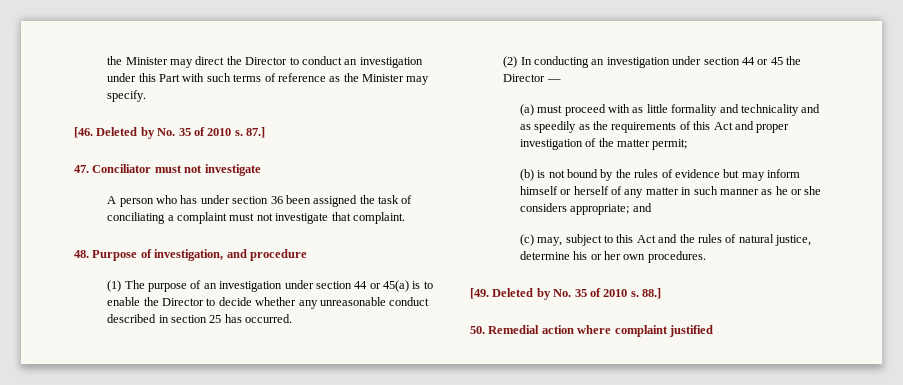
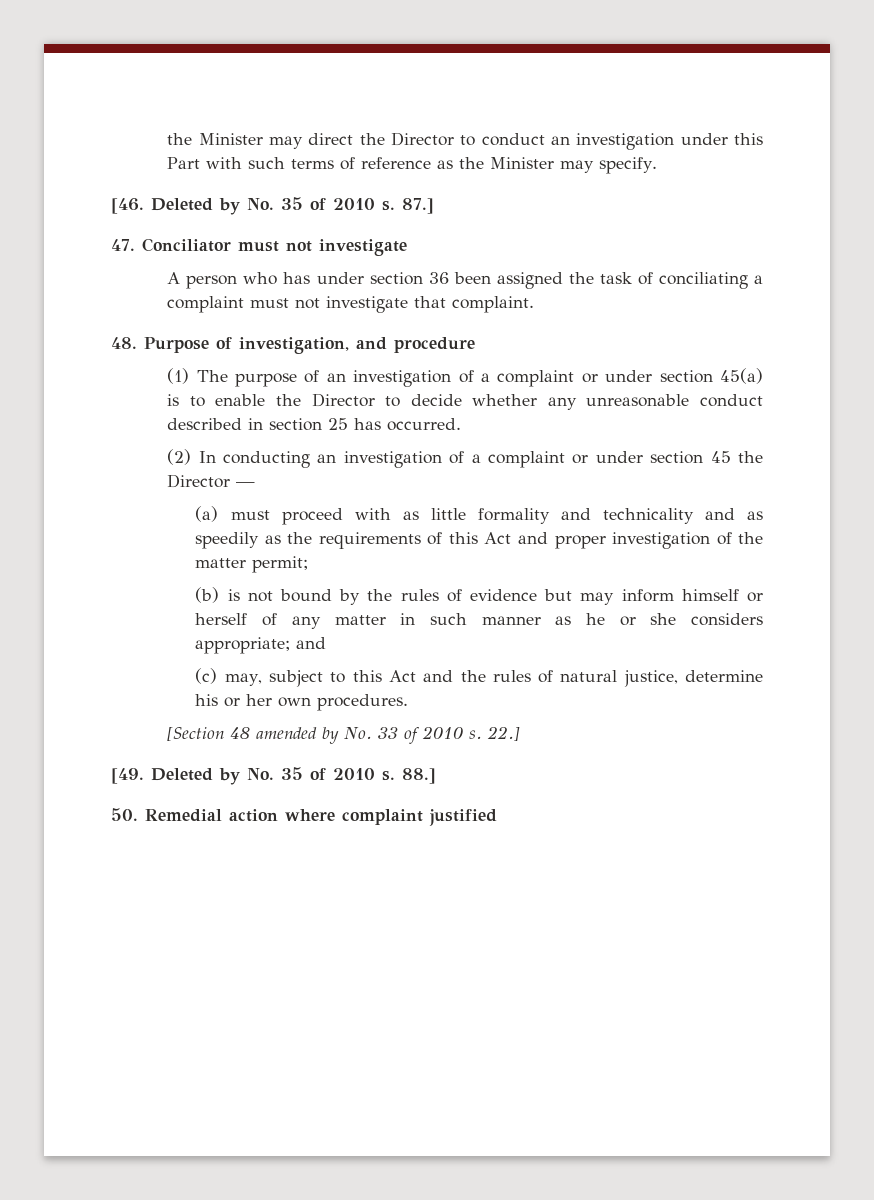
- (1) The purpose of an investigation under section 44 or 45(a) is to enable the Director to decide whether any unreasonable conduct described in section 25 has occurred.
+ (1) The purpose of an investigation of a complaint or under section 45(a) is to enable the Director to decide whether any unreasonable conduct described in section 25 has occurred.
- (2) In conducting an investigation under section 44 or 45 the Director —
+ (2) In conducting an investigation of a complaint or under section 45 the Director —
+ [Section 48 amended by No. 33 of 2010 s. 22.]

